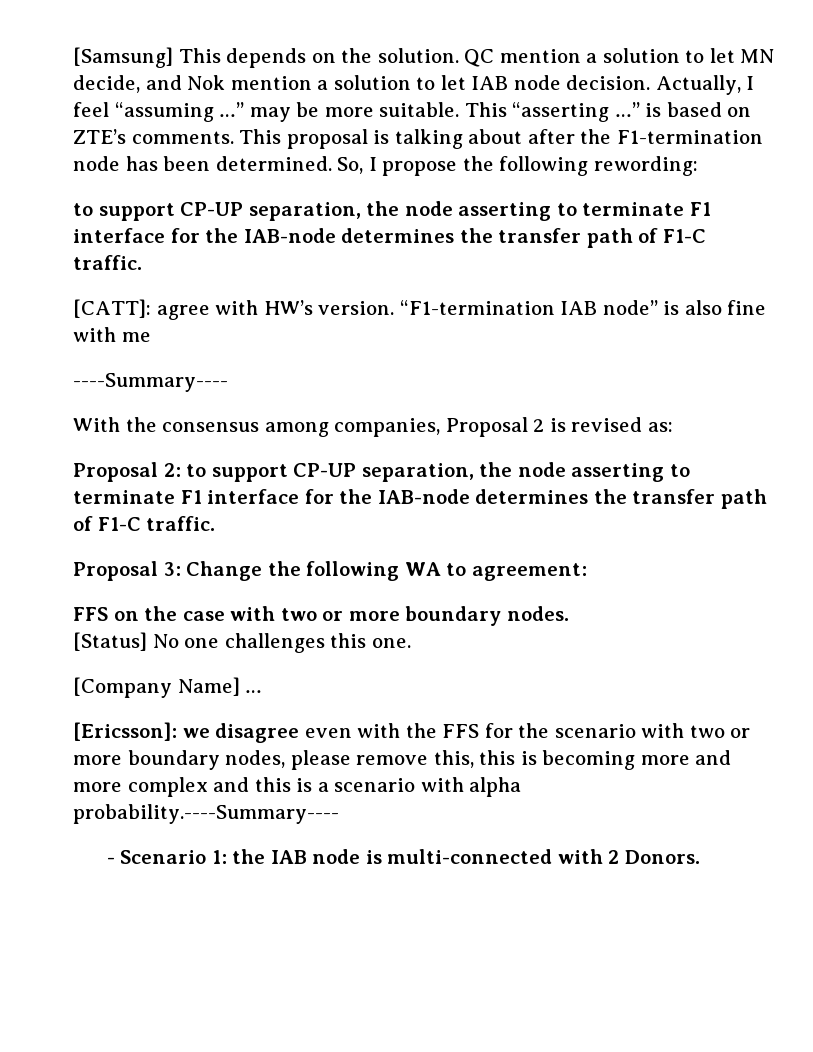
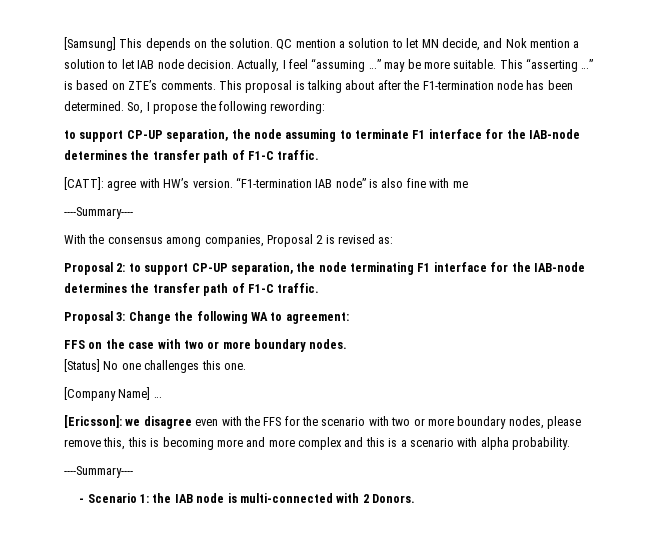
  So, I propose the following rewording:
- to support CP-UP separation, the node asserting to terminate F1 interface for the IAB-node determines the transfer path of F1-C traffic.
+ to support CP-UP separation, the node assuming to terminate F1 interface for the IAB-node determines the transfer path of F1-C traffic.
- Proposal 2: to support CP-UP separation, the node asserting to terminate F1 interface for the IAB-node determines the transfer path of F1-C traffic.
+ Proposal 2: to support CP-UP separation, the node terminating F1 interface for the IAB-node determines the transfer path of F1-C traffic.
- [Ericsson]: we disagree even with the FFS for the scenario with two or more boundary nodes, please remove this, this is becoming more and more complex and this is a scenario with alpha probability.----Summary----
+ [Ericsson]: we disagree even with the FFS for the scenario with two or more boundary nodes, please remove this, this is becoming more and more complex and this is a scenario with alpha probability.
+ ----Summary----

